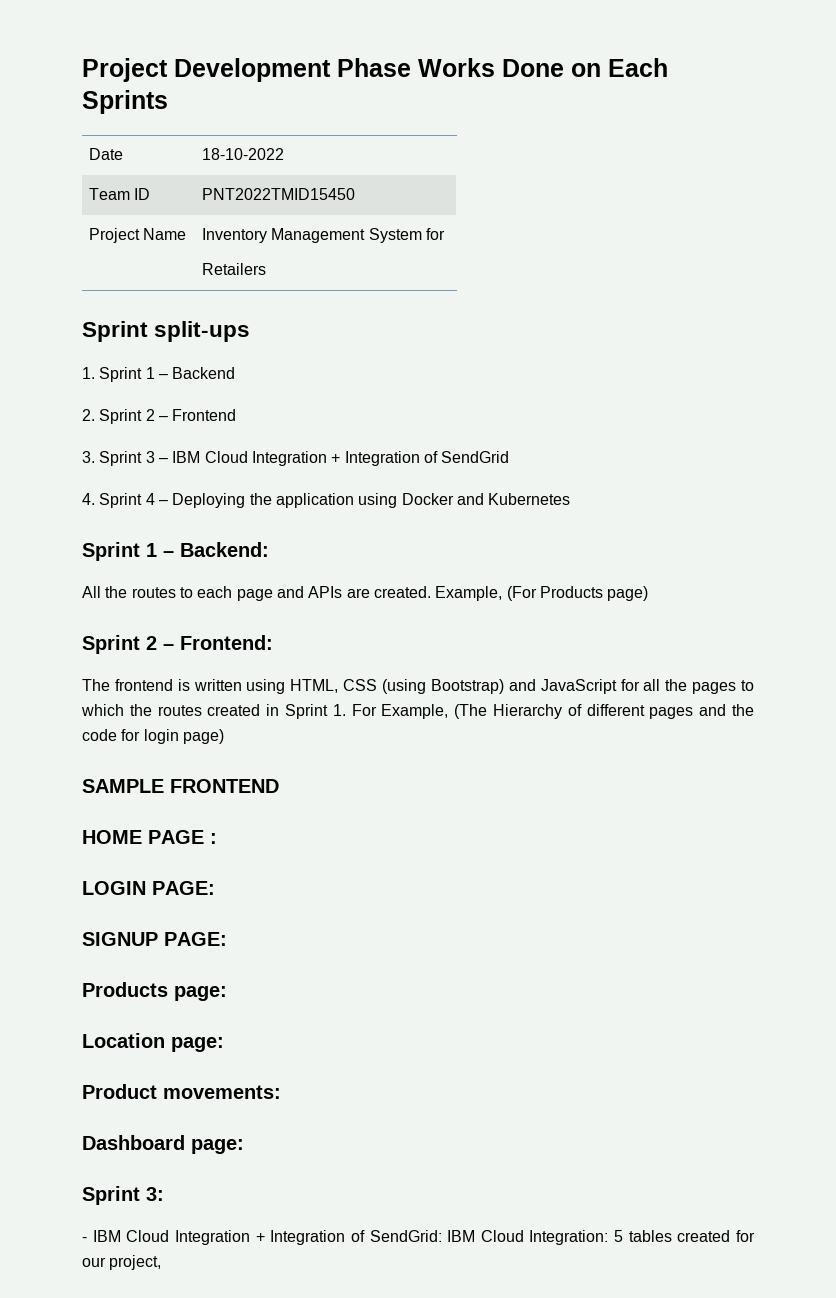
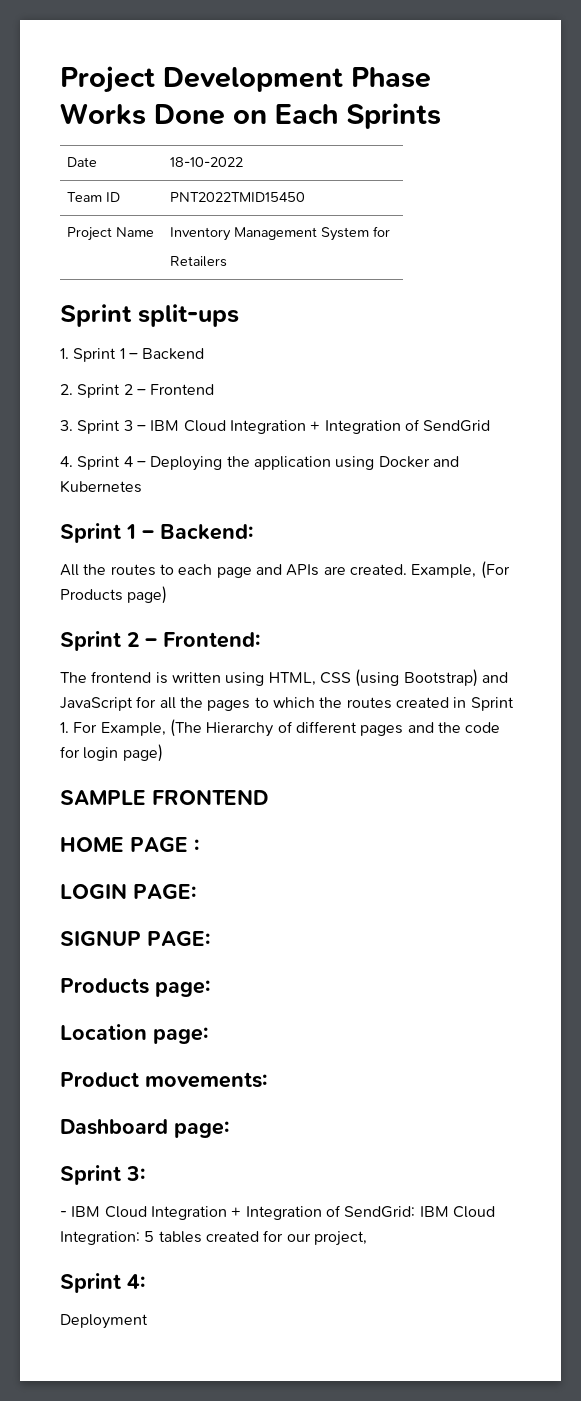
+ Sprint 4:
+ Deployment

